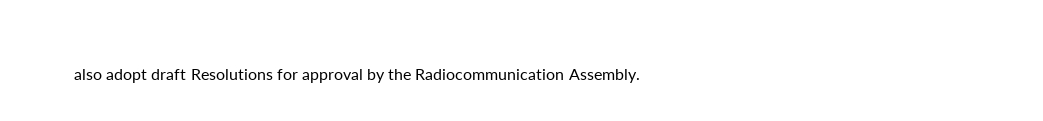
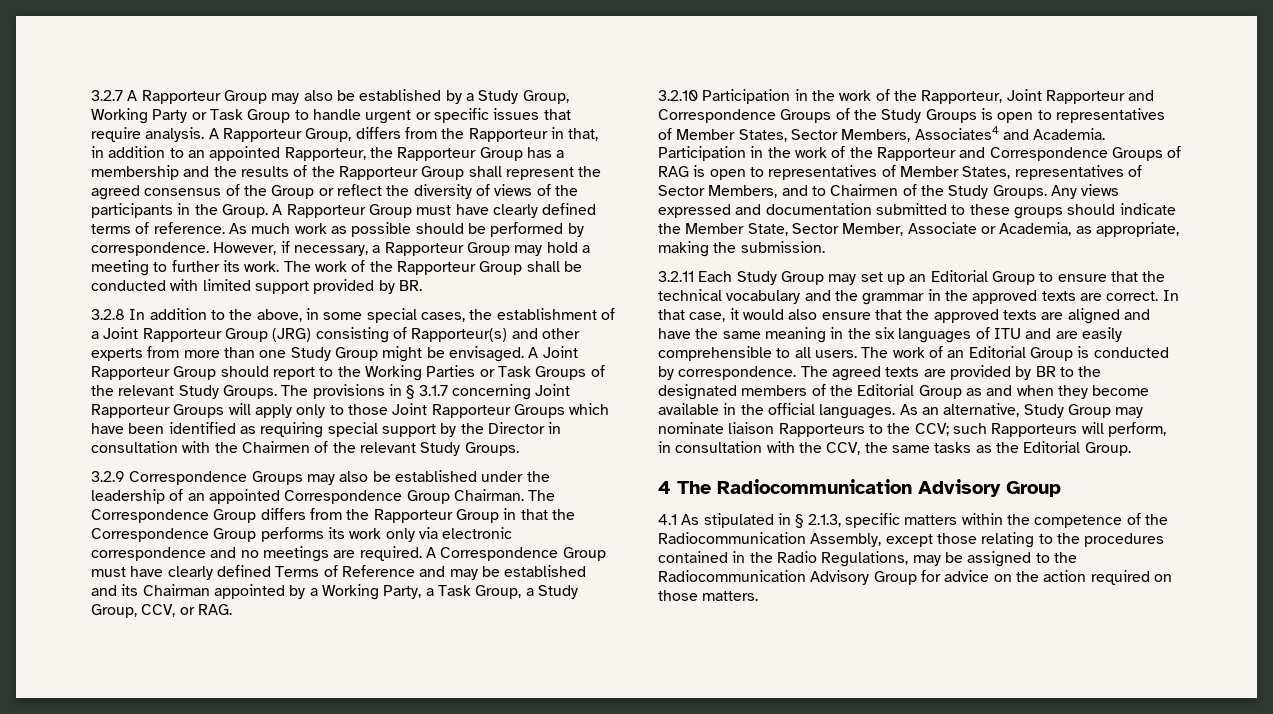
- also adopt draft Resolutions for approval by the Radiocommunication Assembly.
+ 3.2.7 A Rapporteur Group may also be established by a Study Group, Working Party or Task Group to handle urgent or specific issues that require analysis. A Rapporteur Group, differs from the Rapporteur in that, in addition to an appointed Rapporteur, the Rapporteur Group has a membership and the results of the Rapporteur Group shall represent the agreed consensus of the Group or reflect the diversity of views of the participants in the Group. A Rapporteur Group must have clearly defined terms of reference. As much work as possible should be performed by correspondence. However, if necessary, a Rapporteur Group may hold a meeting to further its work. The work of the Rapporteur Group shall be conducted with limited support provided by BR.
+ 3.2.8 In addition to the above, in some special cases, the establishment of a Joint Rapporteur Group (JRG) consisting of Rapporteur(s) and other experts from more than one Study Group might be envisaged. A Joint Rapporteur Group should report to the Working Parties or Task Groups of the relevant Study Groups. The provisions in § 3.1.7 concerning Joint Rapporteur Groups will apply only to those Joint Rapporteur Groups which have been identified as requiring special support by the Director in consultation with the Chairmen of the relevant Study Groups.
+ 3.2.9 Correspondence Groups may also be established under the leadership of an appointed Correspondence Group Chairman. The Correspondence Group differs from the Rapporteur Group in that the Correspondence Group performs its work only via electronic correspondence and no meetings are required. A Correspondence Group must have clearly defined Terms of Reference and may be established and its Chairman appointed by a Working Party, a Task Group, a Study Group, CCV, or RAG.
+ 3.2.10 Participation in the work of the Rapporteur, Joint Rapporteur and Correspondence Groups of the Study Groups is open to representatives of Member States, Sector Members, Associates4 and Academia. Participation in the work of the Rapporteur and Correspondence Groups of RAG is open to representatives of Member States, representatives of Sector Members, and to Chairmen of the Study Groups. Any views expressed and documentation submitted to these groups should indicate the Member State, Sector Member, Associate or Academia, as appropriate, making the submission.
+ 3.2.11 Each Study Group may set up an Editorial Group to ensure that the technical vocabulary and the grammar in the approved texts are correct. In that case, it would also ensure that the approved texts are aligned and have the same meaning in the six languages of ITU and are easily comprehensible to all users. The work of an Editorial Group is conducted by correspondence. The agreed texts are provided by BR to the designated members of the Editorial Group as and when they become available in the official languages. As an alternative, Study Group may nominate liaison Rapporteurs to the CCV; such Rapporteurs will perform, in consultation with the CCV, the same tasks as the Editorial Group.
+ 4 The Radiocommunication Advisory Group
+ 4.1 As stipulated in § 2.1.3, specific matters within the competence of the Radiocommunication Assembly, except those relating to the procedures contained in the Radio Regulations, may be assigned to the Radiocommunication Advisory Group for advice on the action required on those matters.

